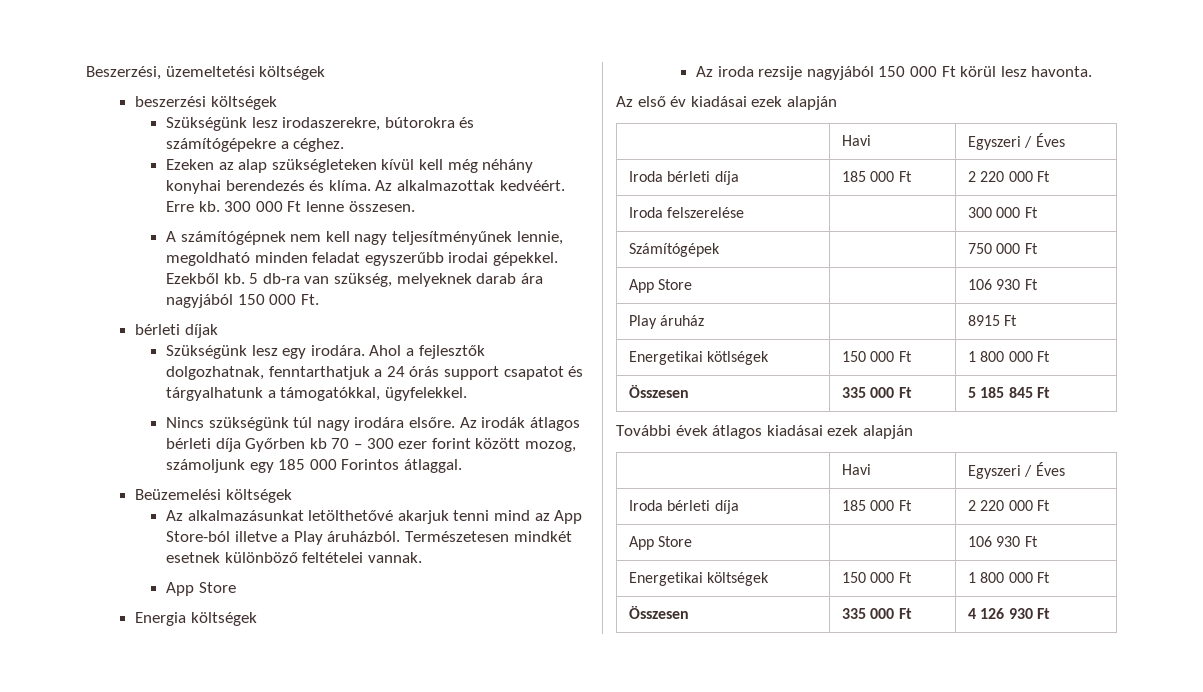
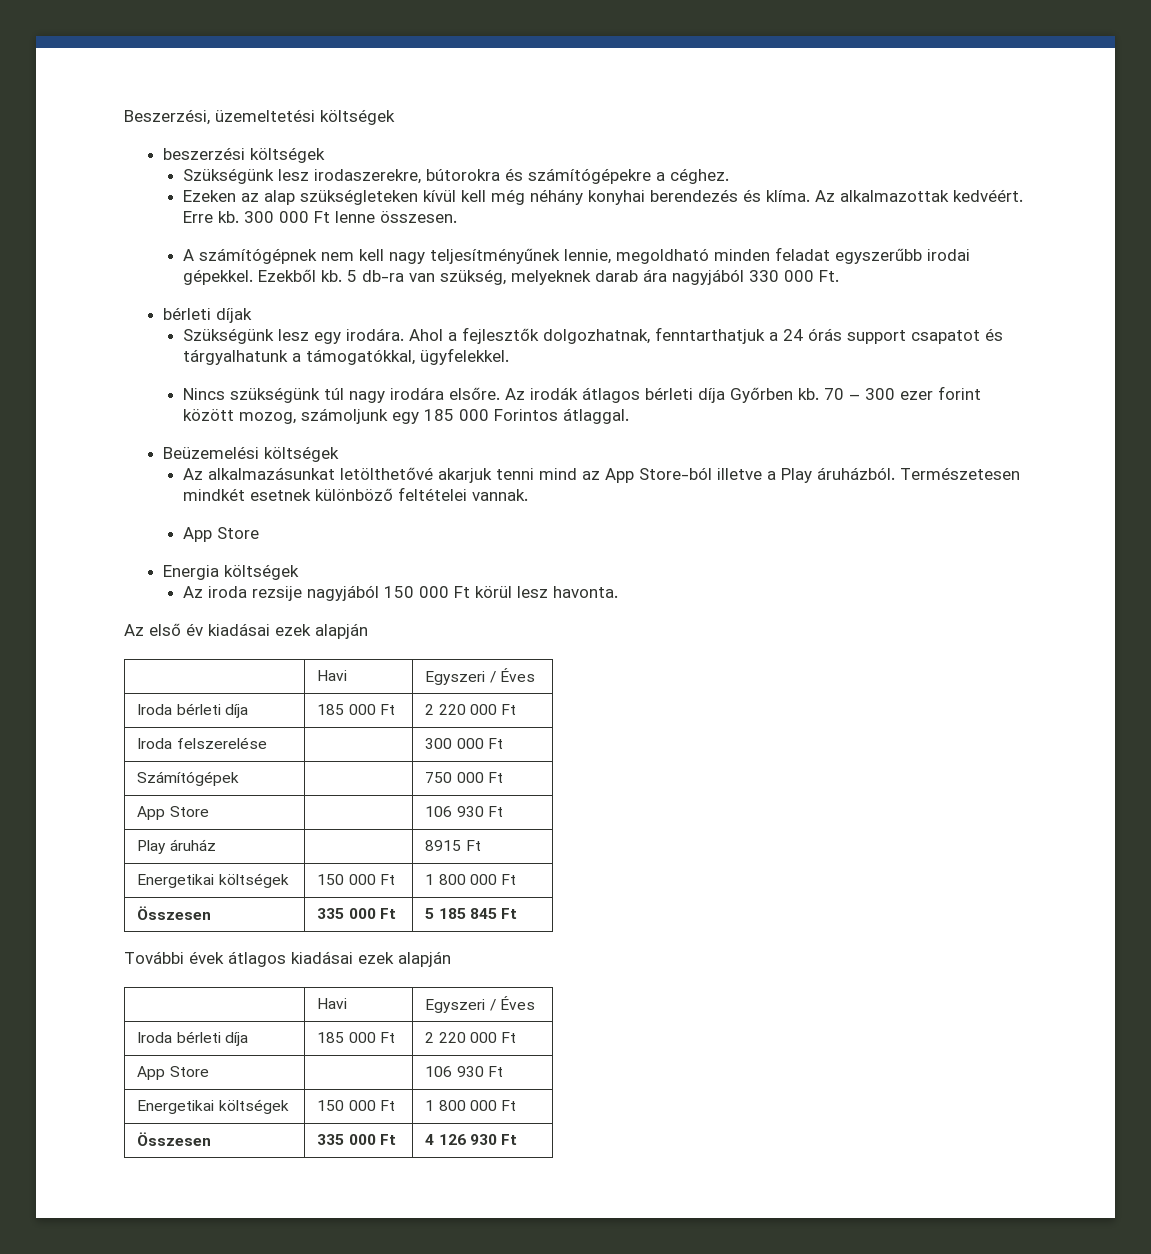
- 5 db-ra van szükség, melyeknek darab ára nagyjából 150 000 Ft.
+ 5 db-ra van szükség, melyeknek darab ára nagyjából 330 000 Ft.
- Az irodák átlagos bérleti díja Győrben kb 70 – 300 ezer forint között mozog, számoljunk egy 185 000 Forintos átlaggal.
+ Az irodák átlagos bérleti díja Győrben kb. 70 – 300 ezer forint között mozog, számoljunk egy 185 000 Forintos átlaggal.
  Play áruház | | 8915 Ft
- Energetikai kötlségek | 150 000 Ft | 1 800 000 Ft
+ Energetikai költségek | 150 000 Ft | 1 800 000 Ft

